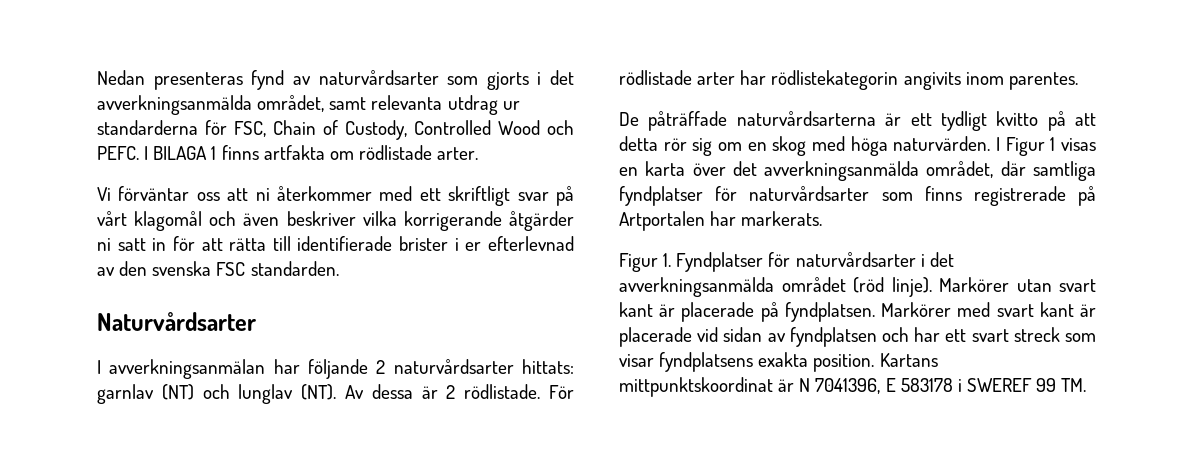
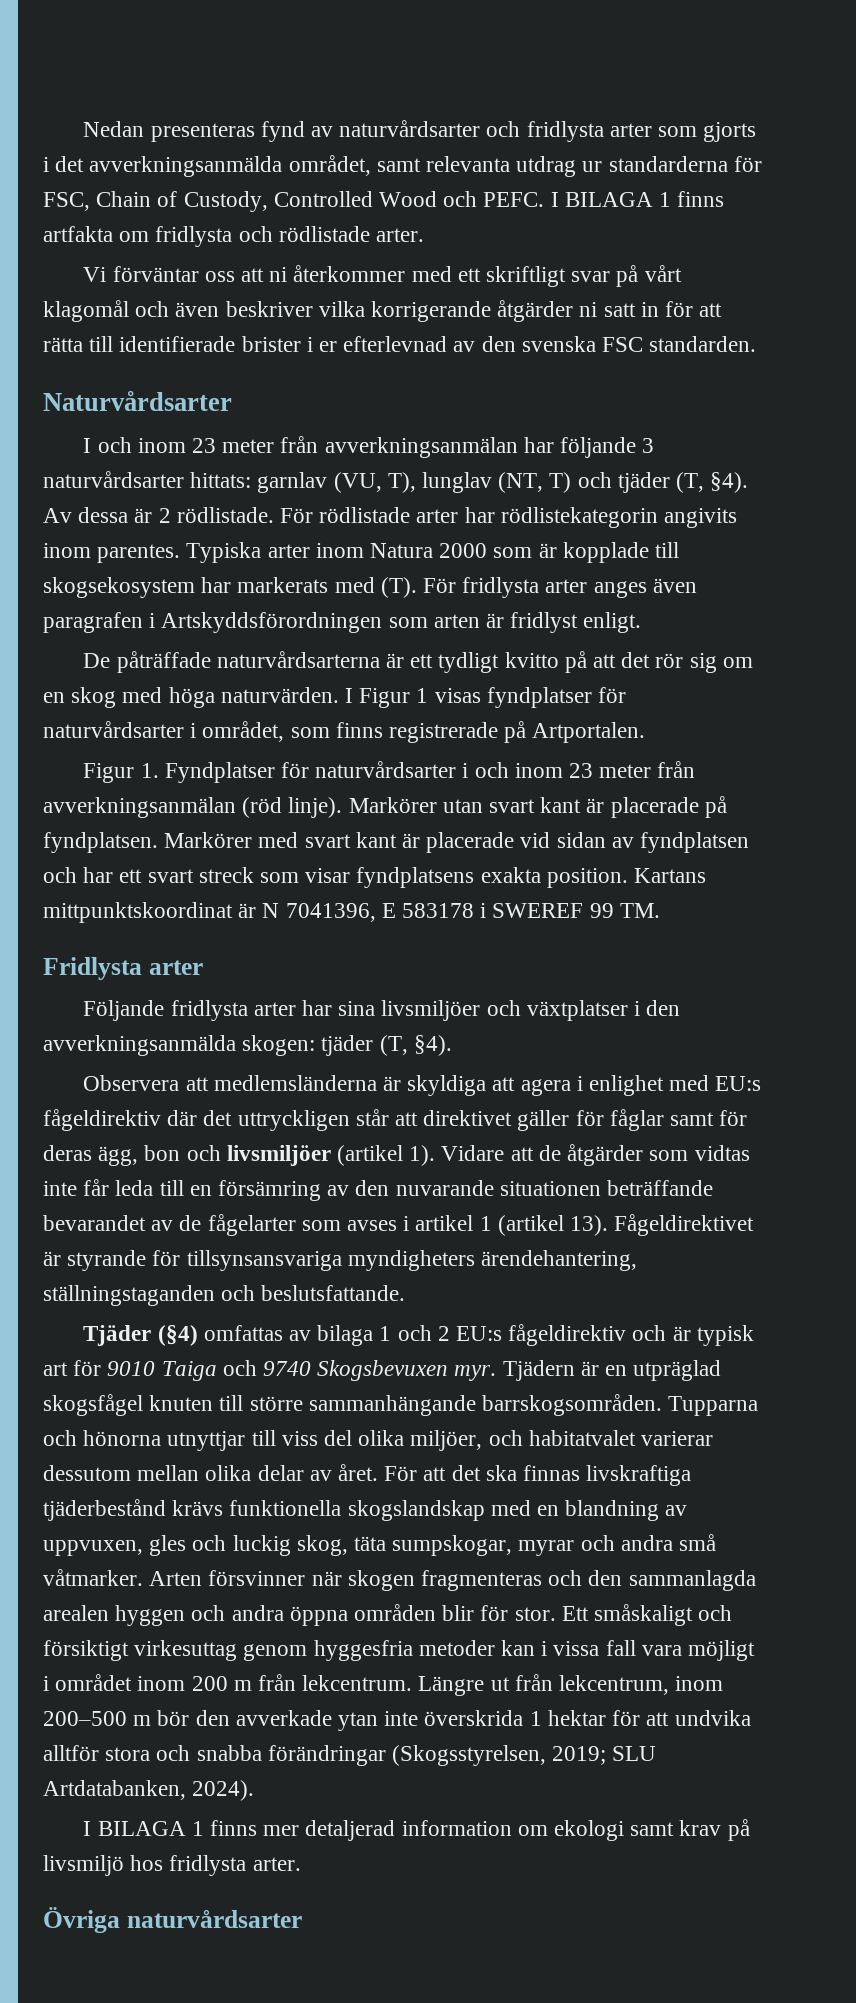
- Nedan presenteras fynd av naturvårdsarter som gjorts i det avverkningsanmälda området, samt relevanta utdrag ur standarderna för FSC, Chain of Custody, Controlled Wood och PEFC.
+ Nedan presenteras fynd av naturvårdsarter och fridlysta arter som gjorts i det avverkningsanmälda området, samt relevanta utdrag ur standarderna för FSC, Chain of Custody, Controlled Wood och PEFC.
- I BILAGA 1 finns artfakta om rödlistade arter.
+ I BILAGA 1 finns artfakta om fridlysta och rödlistade arter.
- I avverkningsanmälan har följande 2 naturvårdsarter hittats: garnlav (NT) och lunglav (NT). Av dessa är 2 rödlistade.
+ I och inom 23 meter från avverkningsanmälan har följande 3 naturvårdsarter hittats: garnlav (VU, T), lunglav (NT, T) och tjäder (T, §4). Av dessa är 2 rödlistade.
+ Typiska arter inom Natura 2000 som är kopplade till skogsekosystem har markerats med (T). För fridlysta arter anges även paragrafen i Artskyddsförordningen som arten är fridlyst enligt.
- De påträffade naturvårdsarterna är ett tydligt kvitto på att detta rör sig om en skog med höga naturvärden.
+ De påträffade naturvårdsarterna är ett tydligt kvitto på att det rör sig om en skog med höga naturvärden.
- I Figur 1 visas en karta över det avverkningsanmälda området, där samtliga fyndplatser för naturvårdsarter som finns registrerade på Artportalen har markerats.
+ I Figur 1 visas fyndplatser för naturvårdsarter i området, som finns registrerade på Artportalen.
- Figur 1. Fyndplatser för naturvårdsarter i det avverkningsanmälda området (röd linje).
+ Figur 1. Fyndplatser för naturvårdsarter i och inom 23 meter från avverkningsanmälan (röd linje).
+ Fridlysta arter
+ Följande fridlysta arter har sina livsmiljöer och växtplatser i den avverkningsanmälda skogen: tjäder (T, §4).
+ Observera att medlemsländerna är skyldiga att agera i enlighet med EU:s fågeldirektiv där det uttryckligen står att direktivet gäller för fåglar samt för deras ägg, bon och livsmiljöer (artikel 1). Vidare att de åtgärder som vidtas inte får leda till en försämring av den nuvarande situationen beträffande bevarandet av de fågelarter som avses i artikel 1 (artikel 13). Fågeldirektivet är styrande för tillsynsansvariga myndigheters ärendehantering, ställningstaganden och beslutsfattande.
+ Tjäder (§4) omfattas av bilaga 1 och 2 EU:s fågeldirektiv och är typisk art för 9010 Taiga och 9740 Skogsbevuxen myr. Tjädern är en utpräglad skogsfågel knuten till större sammanhängande barrskogsområden. Tupparna och hönorna utnyttjar till viss del olika miljöer, och habitatvalet varierar dessutom mellan olika delar av året. För att det ska finnas livskraftiga tjäderbestånd krävs funktionella skogslandskap med en blandning av uppvuxen, gles och luckig skog, täta sumpskogar, myrar och andra små våtmarker. Arten försvinner när skogen fragmenteras och den sammanlagda arealen hyggen och andra öppna områden blir för stor. Ett småskaligt och försiktigt virkesuttag genom hyggesfria metoder kan i vissa fall vara möjligt i området inom 200 m från lekcentrum. Längre ut från lekcentrum, inom 200–500 m bör den avverkade ytan inte överskrida 1 hektar för att undvika alltför stora och snabba förändringar (Skogsstyrelsen, 2019; SLU Artdatabanken, 2024).
+ I BILAGA 1 finns mer detaljerad information om ekologi samt krav på livsmiljö hos fridlysta arter.
+ Övriga naturvårdsarter

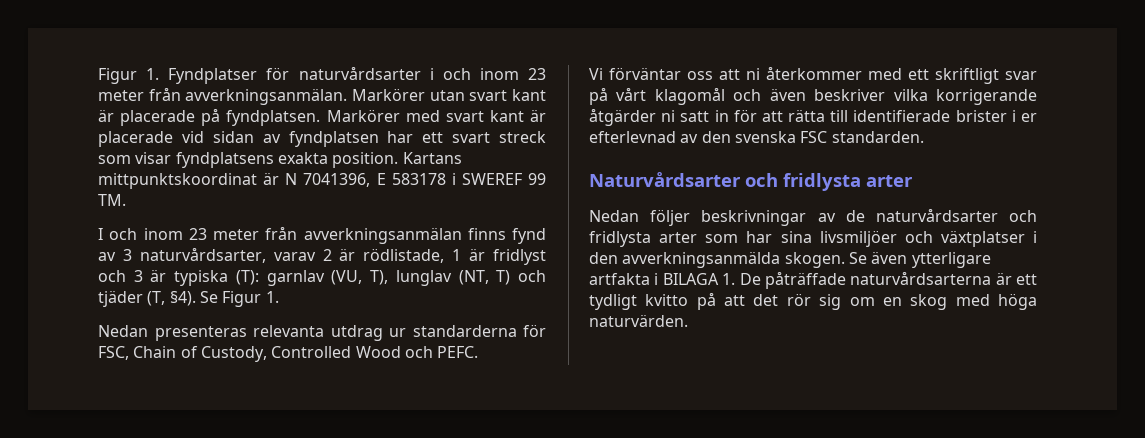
- Nedan presenteras fynd av naturvårdsarter och fridlysta arter som gjorts i det avverkningsanmälda området, samt relevanta utdrag ur standarderna för FSC, Chain of Custody, Controlled Wood och PEFC. I BILAGA 1 finns artfakta om fridlysta och rödlistade arter.
+ Figur 1. Fyndplatser för naturvårdsarter i och inom 23 meter från avverkningsanmälan. Markörer utan svart kant är placerade på fyndplatsen. Markörer med svart kant är placerade vid sidan av fyndplatsen har ett svart streck som visar fyndplatsens exakta position. Kartans mittpunktskoordinat är N 7041396, E 583178 i SWEREF 99 TM.
+ I och inom 23 meter från avverkningsanmälan finns fynd av 3 naturvårdsarter, varav 2 är rödlistade, 1 är fridlyst och 3 är typiska (T): garnlav (VU, T), lunglav (NT, T) och tjäder (T, §4). Se Figur 1.
+ Nedan presenteras relevanta utdrag ur standarderna för FSC, Chain of Custody, Controlled Wood och PEFC.
- Naturvårdsarter
- I och inom 23 meter från avverkningsanmälan har följande 3 naturvårdsarter hittats: garnlav (VU, T), lunglav (NT, T) och tjäder (T, §4). Av dessa är 2 rödlistade. För rödlistade arter har rödlistekategorin angivits inom parentes. Typiska arter inom Natura 2000 som är kopplade till skogsekosystem har markerats med (T). För fridlysta arter anges även paragrafen i Artskyddsförordningen som arten är fridlyst enligt.
- De påträffade naturvårdsarterna är ett tydligt kvitto på att det rör sig om en skog med höga naturvärden. I Figur 1 visas fyndplatser för naturvårdsarter i området, som finns registrerade på Artportalen.
- Figur 1. Fyndplatser för naturvårdsarter i och inom 23 meter från avverkningsanmälan (röd linje). Markörer utan svart kant är placerade på fyndplatsen. Markörer med svart kant är placerade vid sidan av fyndplatsen och har ett svart streck som visar fyndplatsens exakta position. Kartans mittpunktskoordinat är N 7041396, E 583178 i SWEREF 99 TM.
- Fridlysta arter
- Följande fridlysta arter har sina livsmiljöer och växtplatser i den avverkningsanmälda skogen: tjäder (T, §4).
- Observera att medlemsländerna är skyldiga att agera i enlighet med EU:s fågeldirektiv där det uttryckligen står att direktivet gäller för fåglar samt för deras ägg, bon och livsmiljöer (artikel 1). Vidare att de åtgärder som vidtas inte får leda till en försämring av den nuvarande situationen beträffande bevarandet av de fågelarter som avses i artikel 1 (artikel 13). Fågeldirektivet är styrande för tillsynsansvariga myndigheters ärendehantering, ställningstaganden och beslutsfattande.
- Tjäder (§4) omfattas av bilaga 1 och 2 EU:s fågeldirektiv och är typisk art för 9010 Taiga och 9740 Skogsbevuxen myr. Tjädern är en utpräglad skogsfågel knuten till större sammanhängande barrskogsområden. Tupparna och hönorna utnyttjar till viss del olika miljöer, och habitatvalet varierar dessutom mellan olika delar av året. För att det ska finnas livskraftiga tjäderbestånd krävs funktionella skogslandskap med en blandning av uppvuxen, gles och luckig skog, täta sumpskogar, myrar och andra små våtmarker. Arten försvinner när skogen fragmenteras och den sammanlagda arealen hyggen och andra öppna områden blir för stor. Ett småskaligt och försiktigt virkesuttag genom hyggesfria metoder kan i vissa fall vara möjligt i området inom 200 m från lekcentrum. Längre ut från lekcentrum, inom 200–500 m bör den avverkade ytan inte överskrida 1 hektar för att undvika alltför stora och snabba förändringar (Skogsstyrelsen, 2019; SLU Artdatabanken, 2024).
- I BILAGA 1 finns mer detaljerad information om ekologi samt krav på livsmiljö hos fridlysta arter.
- Övriga naturvårdsarter
+ Naturvårdsarter och fridlysta arter
+ Nedan följer beskrivningar av de naturvårdsarter och fridlysta arter som har sina livsmiljöer och växtplatser i den avverkningsanmälda skogen. Se även ytterligare artfakta i BILAGA 1. De påträffade naturvårdsarterna är ett tydligt kvitto på att det rör sig om en skog med höga naturvärden.

